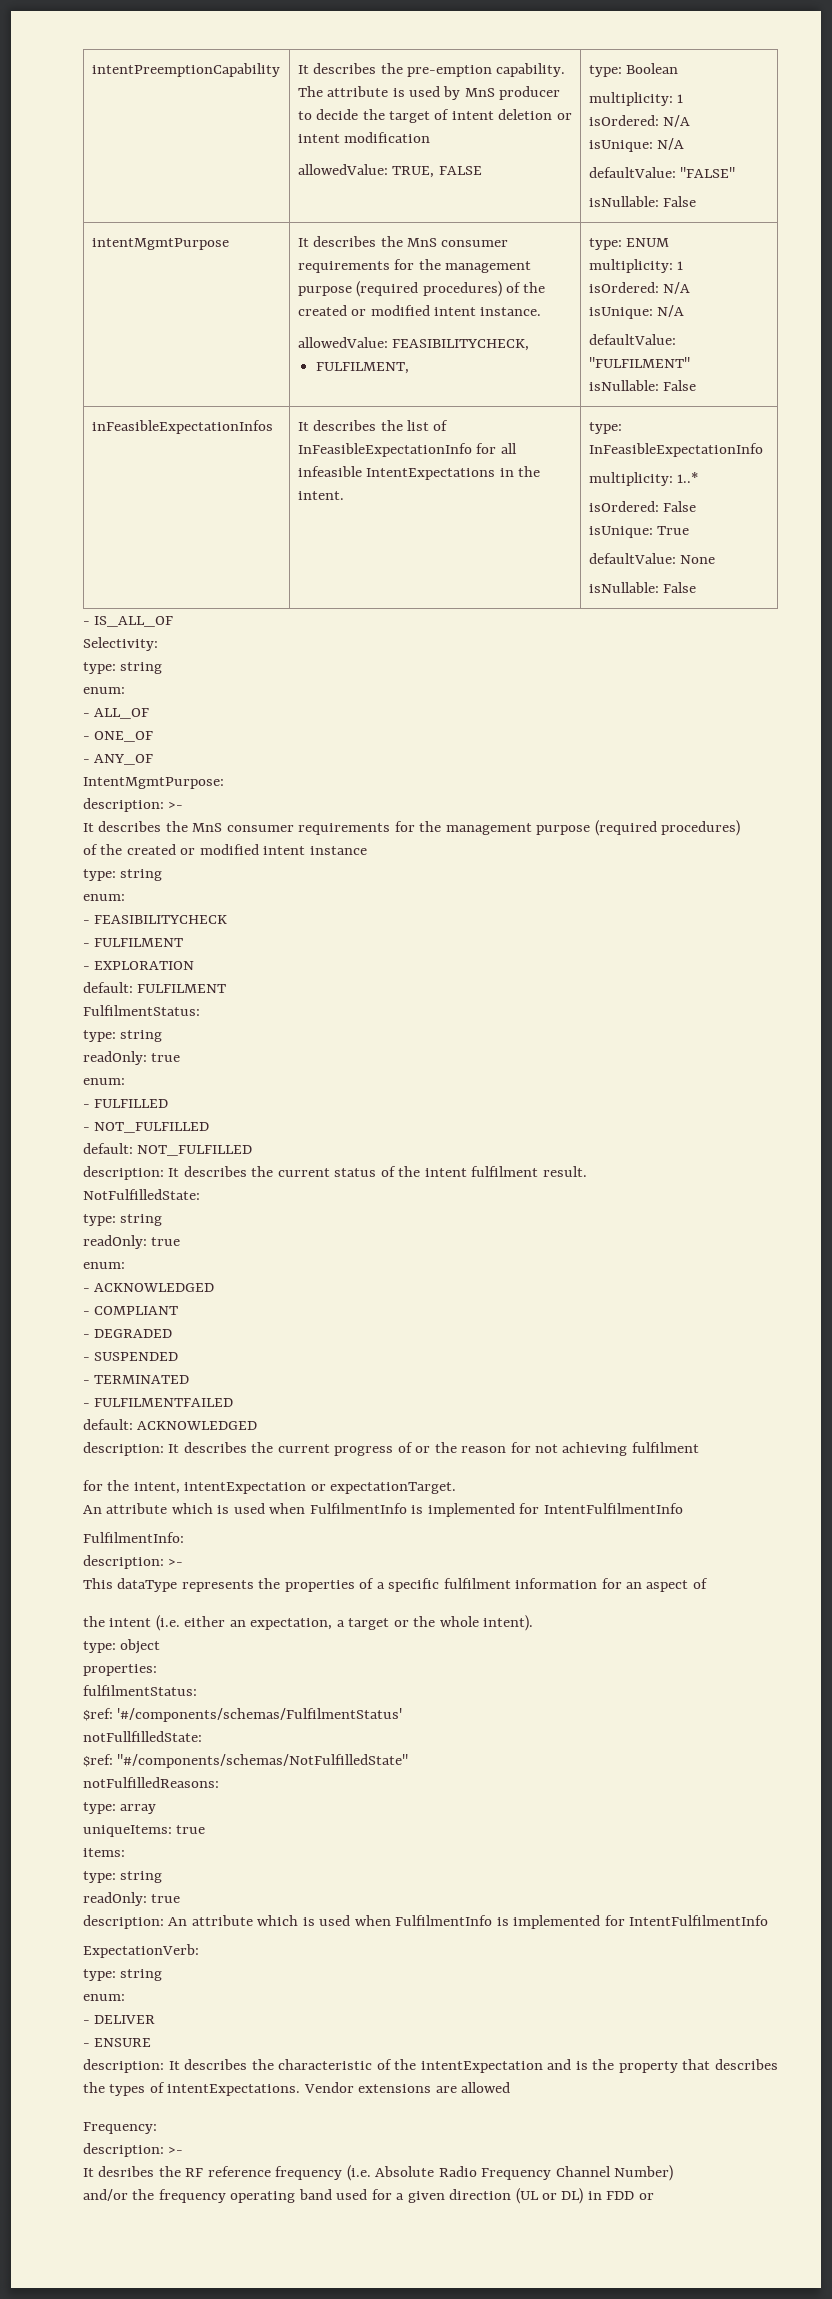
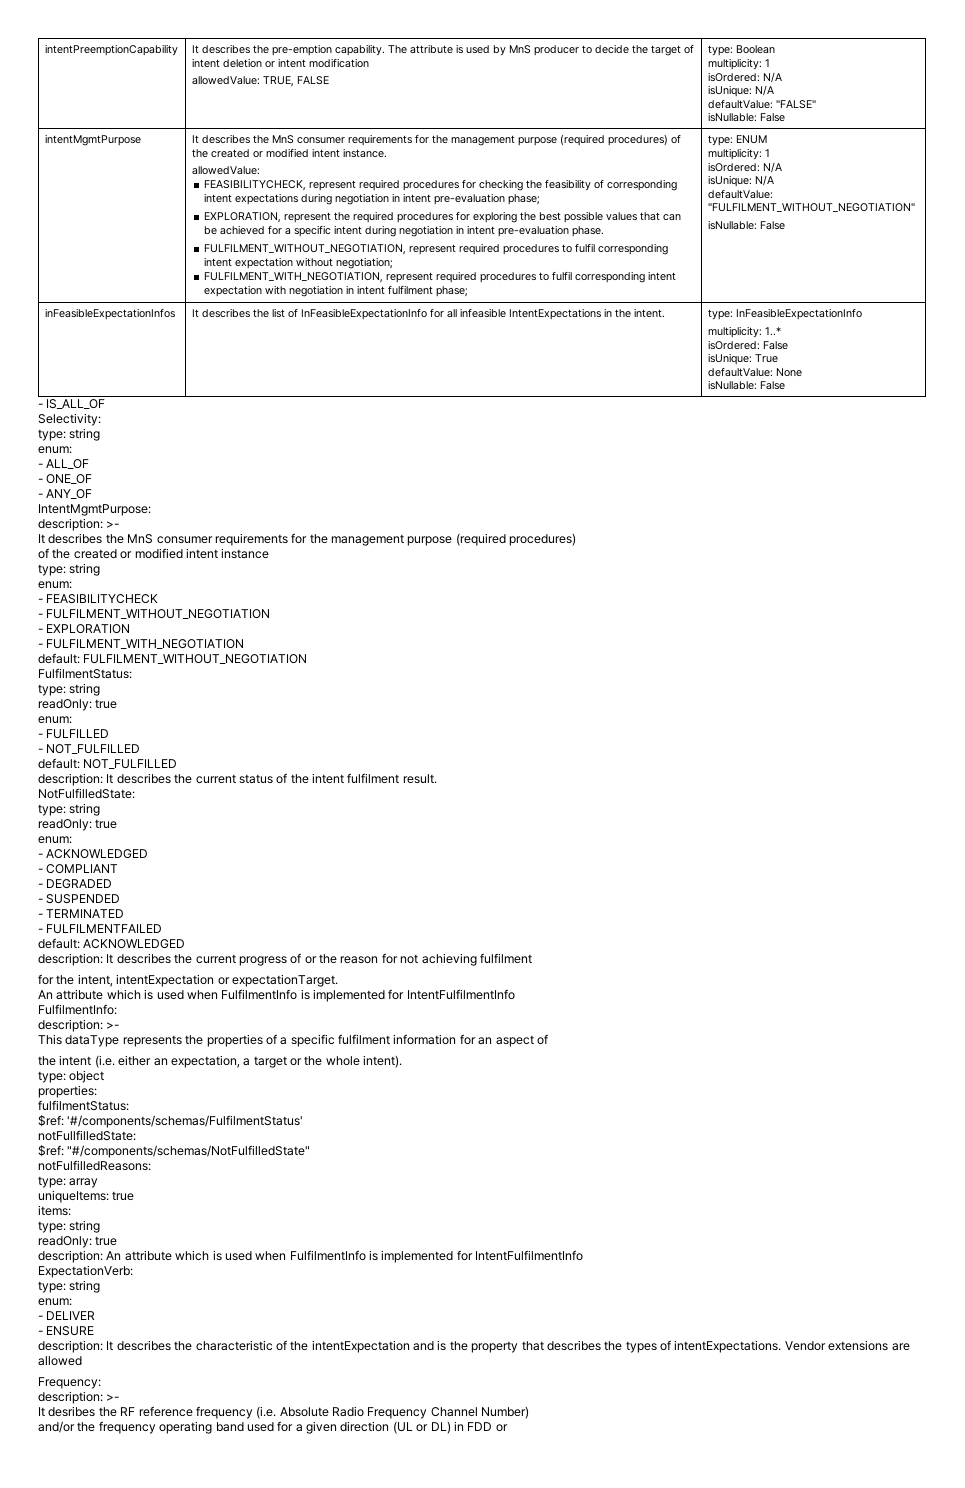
  It describes the MnS consumer requirements for the management purpose (required procedures) of the created or modified intent instance.
- allowedValue: FEASIBILITYCHECK,
- FULFILMENT,
+ allowedValue:
+ FEASIBILITYCHECK, represent required procedures for checking the feasibility of corresponding intent expectations during negotiation in intent pre-evaluation phase;
+ EXPLORATION, represent the required procedures for exploring the best possible values that can be achieved for a specific intent during negotiation in intent pre-evaluation phase.
+ FULFILMENT_WITHOUT_NEGOTIATION, represent required procedures to fulfil corresponding intent expectation without negotiation;
+ FULFILMENT_WITH_NEGOTIATION, represent required procedures to fulfil corresponding intent expectation with negotiation in intent fulfilment phase;
- defaultValue: "FULFILMENT"
+ defaultValue: "FULFILMENT_WITHOUT_NEGOTIATION"
- - FULFILMENT
+ - FULFILMENT_WITHOUT_NEGOTIATION
- default: FULFILMENT
+ - FULFILMENT_WITH_NEGOTIATION
+ default: FULFILMENT_WITHOUT_NEGOTIATION

